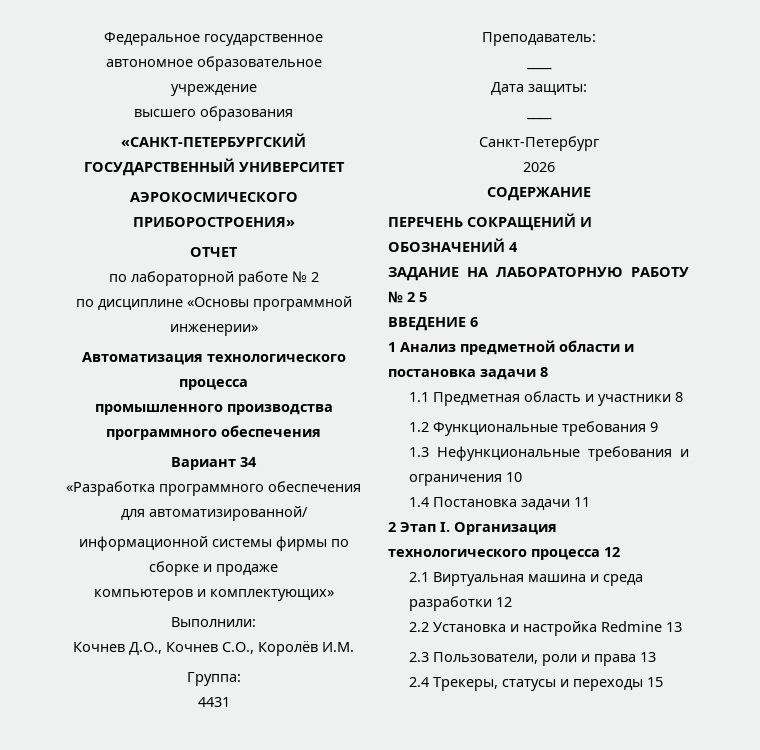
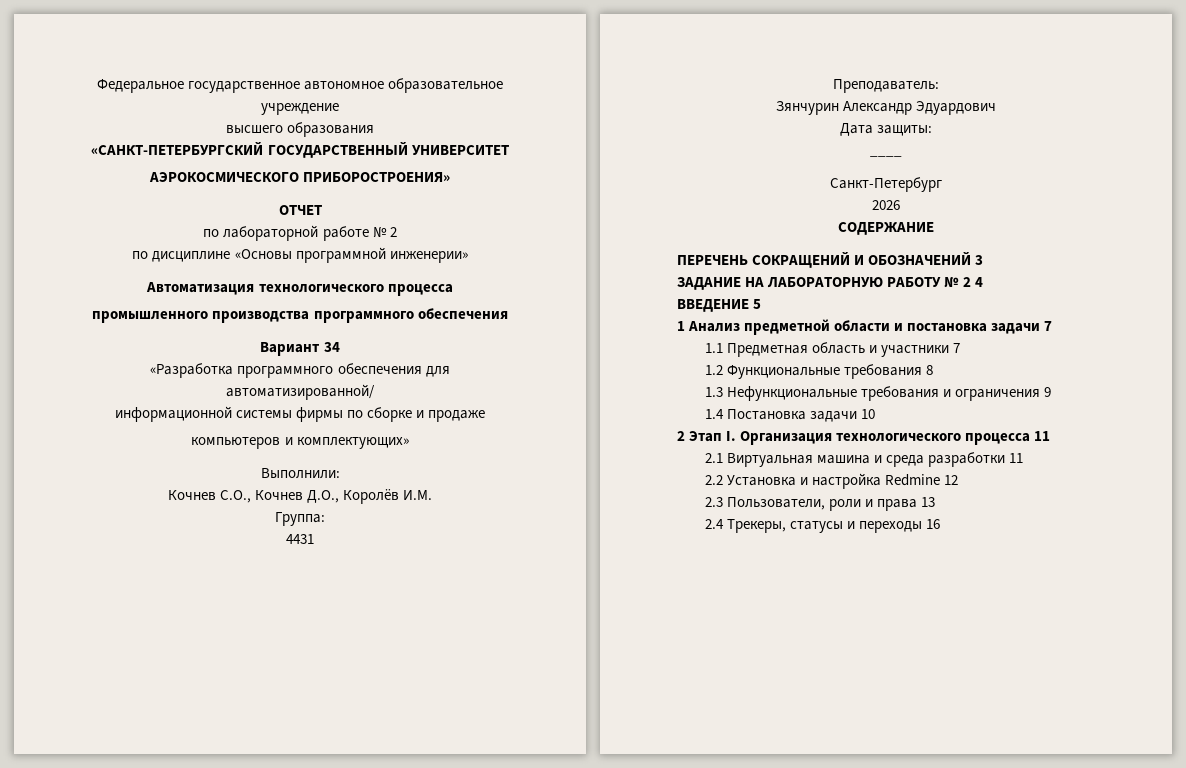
- Кочнев Д.О., Кочнев С.О., Королёв И.М.
+ Кочнев С.О., Кочнев Д.О., Королёв И.М.
  Преподаватель:
- ____
+ Зянчурин Александр Эдуардович
- ПЕРЕЧЕНЬ СОКРАЩЕНИЙ И ОБОЗНАЧЕНИЙ 4
+ ПЕРЕЧЕНЬ СОКРАЩЕНИЙ И ОБОЗНАЧЕНИЙ 3
- ЗАДАНИЕ НА ЛАБОРАТОРНУЮ РАБОТУ № 2 5
+ ЗАДАНИЕ НА ЛАБОРАТОРНУЮ РАБОТУ № 2 4
- ВВЕДЕНИЕ 6
+ ВВЕДЕНИЕ 5
- 1 Анализ предметной области и постановка задачи 8
+ 1 Анализ предметной области и постановка задачи 7
- 1.1 Предметная область и участники 8
+ 1.1 Предметная область и участники 7
- 1.2 Функциональные требования 9
+ 1.2 Функциональные требования 8
- 1.3 Нефункциональные требования и ограничения 10
+ 1.3 Нефункциональные требования и ограничения 9
- 1.4 Постановка задачи 11
+ 1.4 Постановка задачи 10
- 2 Этап I. Организация технологического процесса 12
+ 2 Этап I. Организация технологического процесса 11
- 2.1 Виртуальная машина и среда разработки 12
+ 2.1 Виртуальная машина и среда разработки 11
- 2.2 Установка и настройка Redmine 13
+ 2.2 Установка и настройка Redmine 12
- 2.4 Трекеры, статусы и переходы 15
+ 2.4 Трекеры, статусы и переходы 16

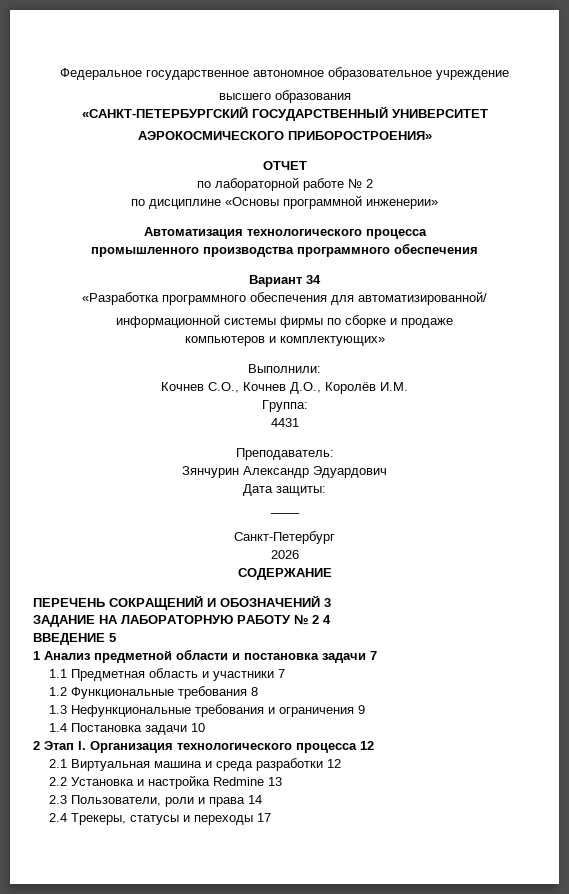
- 2 Этап I. Организация технологического процесса 11
+ 2 Этап I. Организация технологического процесса 12
- 2.1 Виртуальная машина и среда разработки 11
+ 2.1 Виртуальная машина и среда разработки 12
- 2.2 Установка и настройка Redmine 12
+ 2.2 Установка и настройка Redmine 13
- 2.3 Пользователи, роли и права 13
+ 2.3 Пользователи, роли и права 14
- 2.4 Трекеры, статусы и переходы 16
+ 2.4 Трекеры, статусы и переходы 17

